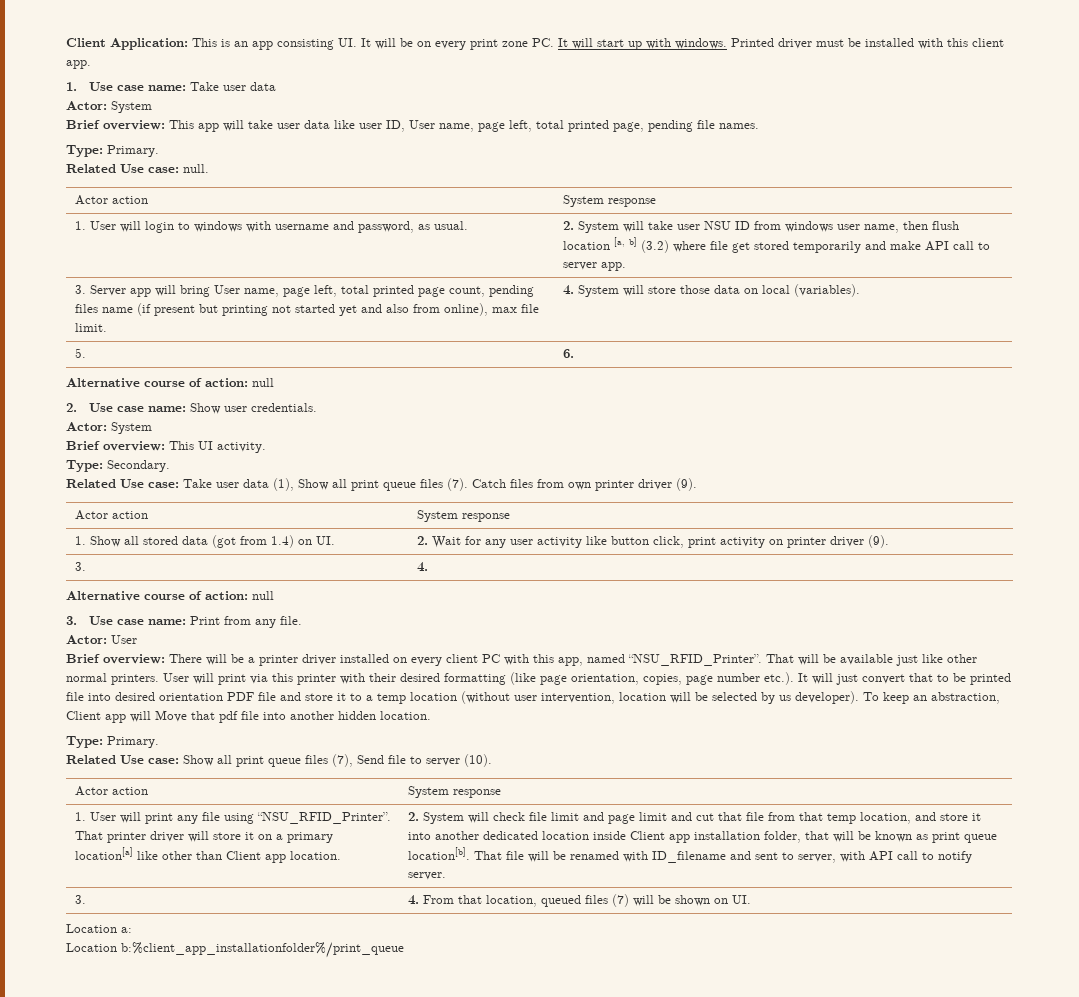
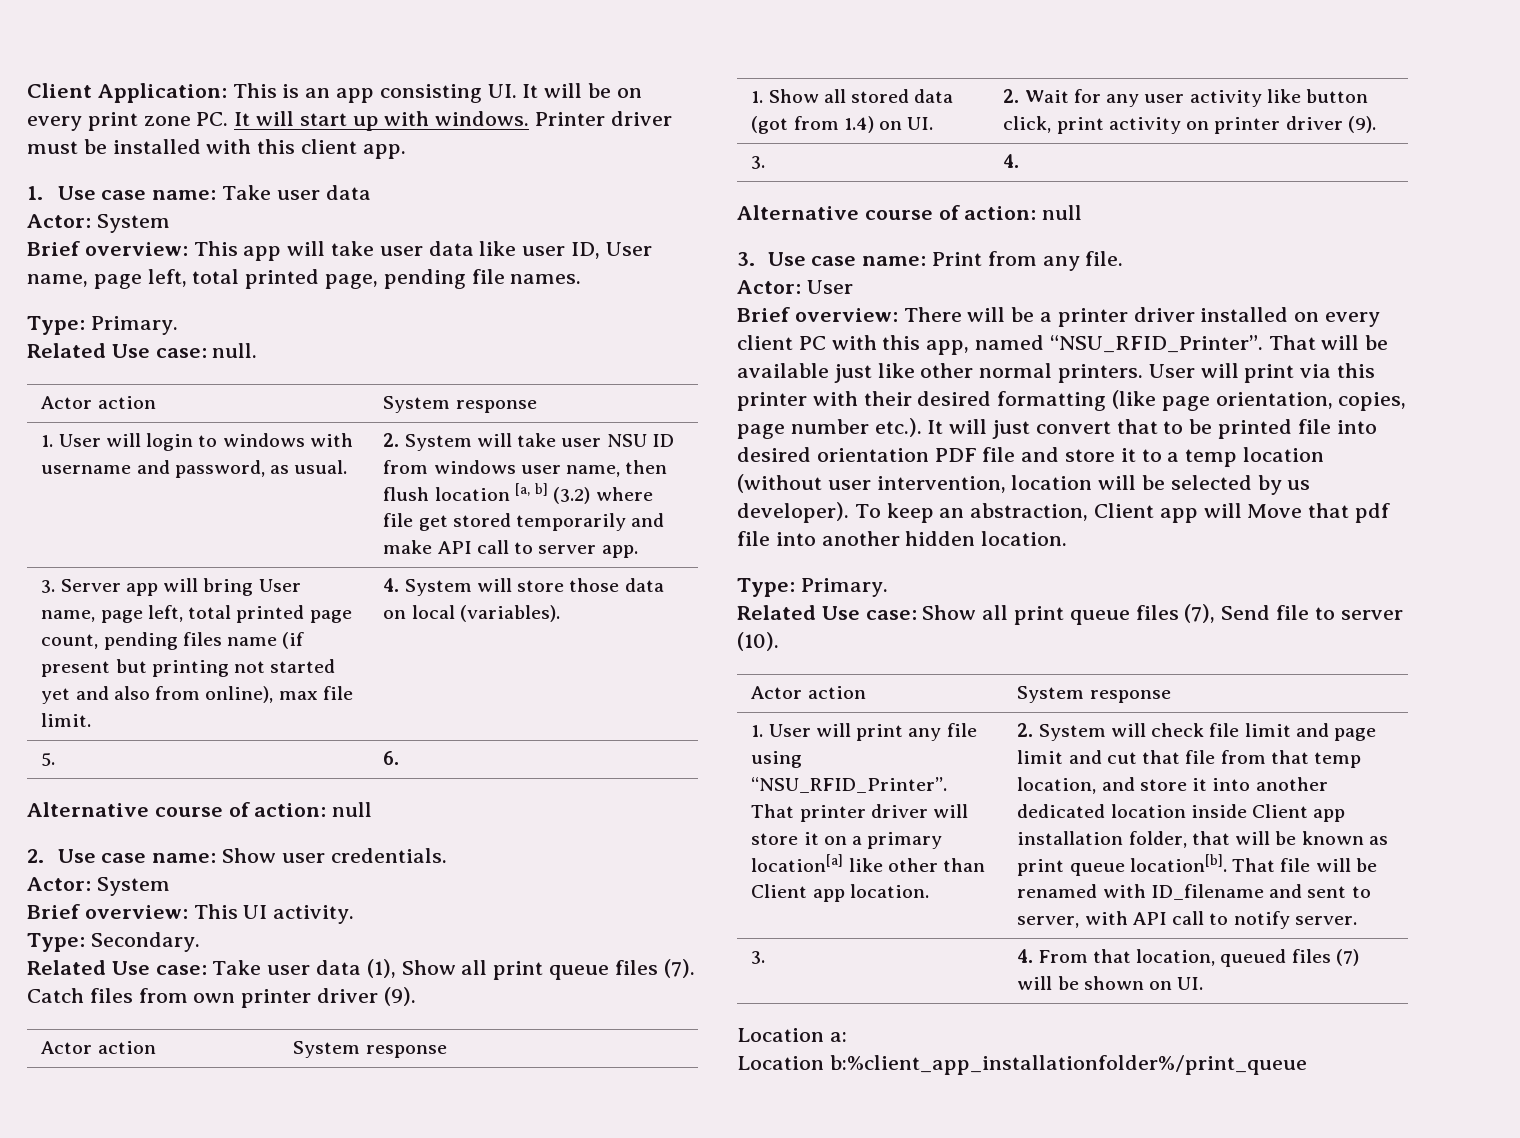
- Printed driver must be installed with this client app.
+ Printer driver must be installed with this client app.

